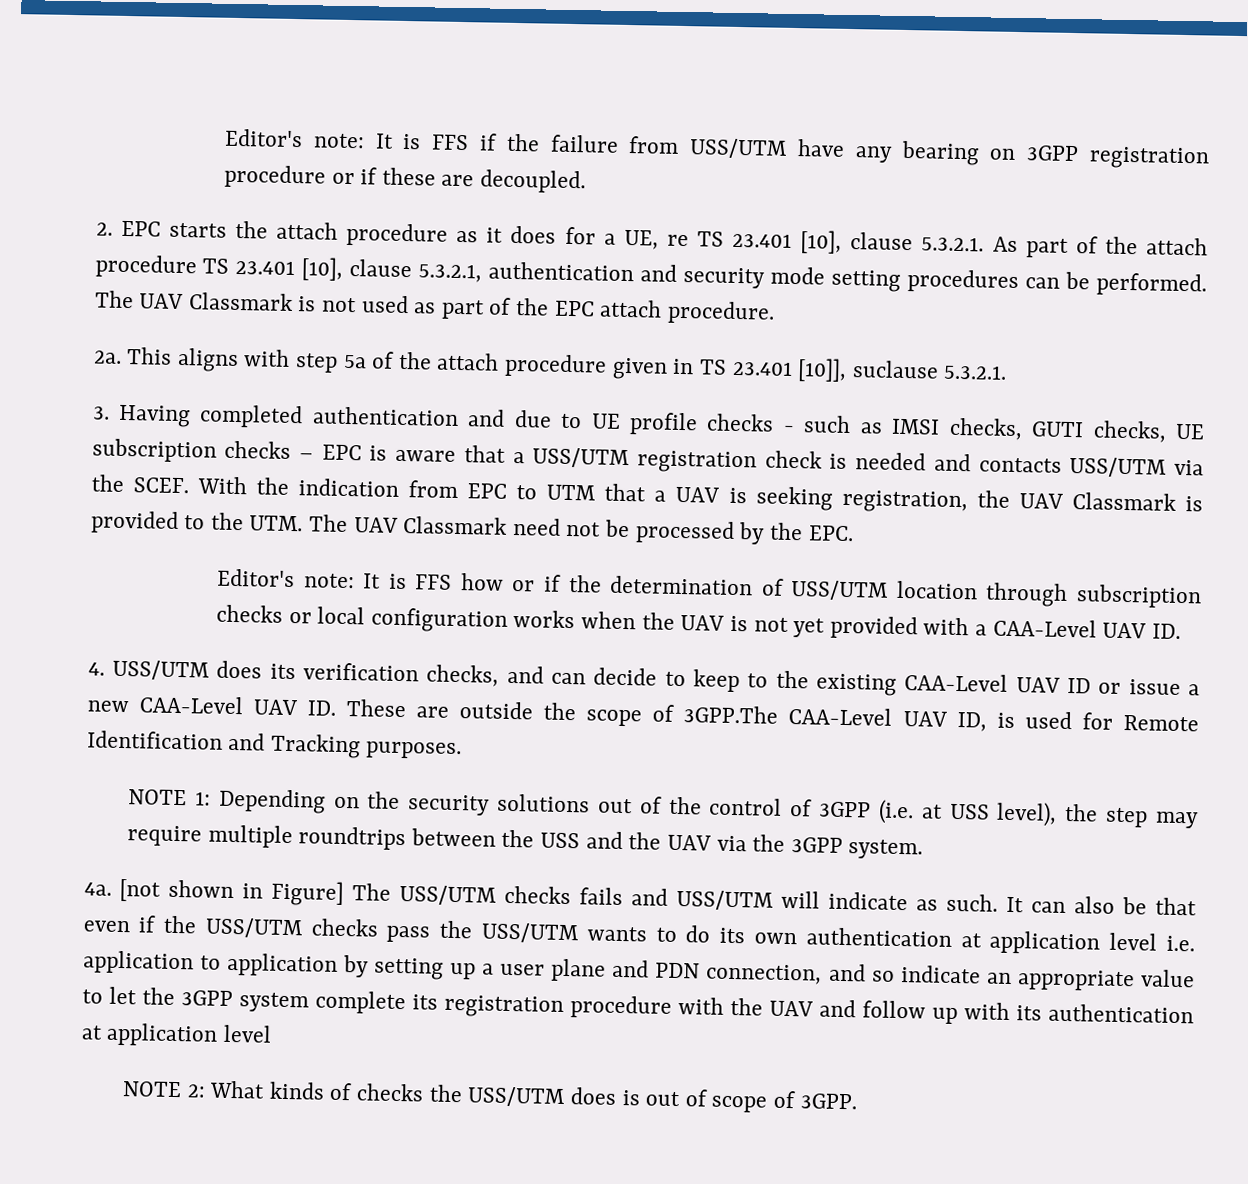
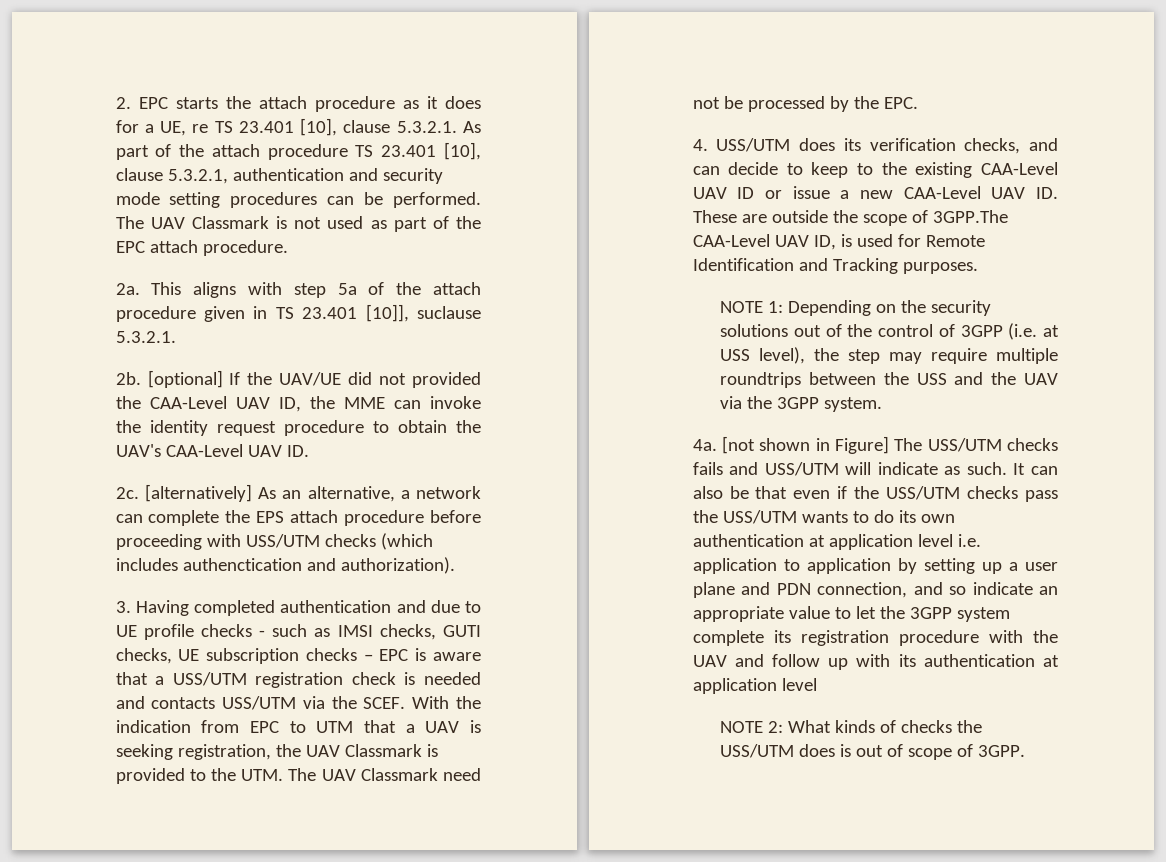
- Editor's note: It is FFS if the failure from USS/UTM have any bearing on 3GPP registration procedure or if these are decoupled.
+ 2b. [optional] If the UAV/UE did not provided the CAA-Level UAV ID, the MME can invoke the identity request procedure to obtain the UAV's CAA-Level UAV ID.
+ 2c. [alternatively] As an alternative, a network can complete the EPS attach procedure before proceeding with USS/UTM checks (which includes authenctication and authorization).
- Editor's note: It is FFS how or if the determination of USS/UTM location through subscription checks or local configuration works when the UAV is not yet provided with a CAA-Level UAV ID.

